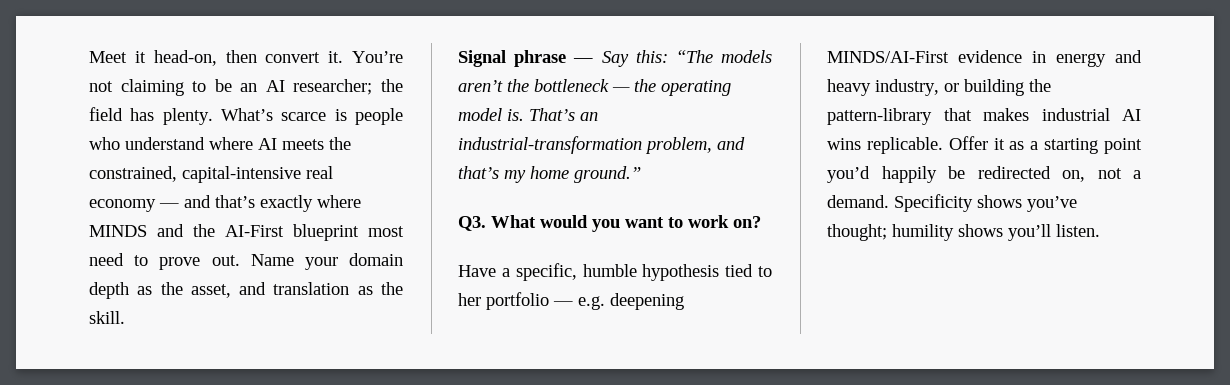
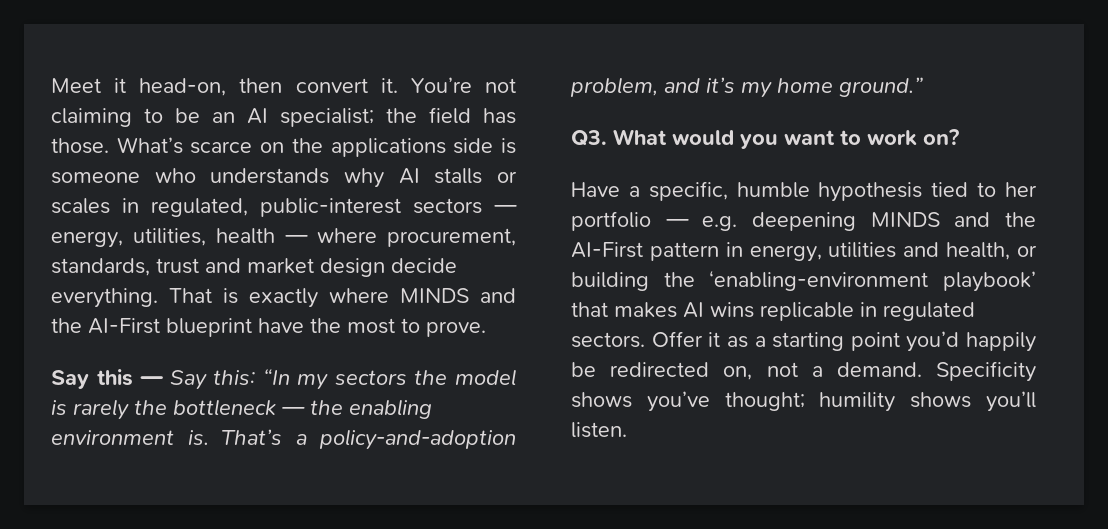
- You’re not claiming to be an AI researcher; the field has plenty.
+ You’re not claiming to be an AI specialist; the field has those.
- What’s scarce is people who understand where AI meets the constrained, capital-intensive real economy — and that’s exactly where MINDS and the AI-First blueprint most need to prove out. Name your domain depth as the asset, and translation as the skill.
- Signal phrase — Say this: “The models aren’t the bottleneck — the operating model is. That’s an industrial-transformation problem, and that’s my home ground.”
+ What’s scarce on the applications side is someone who understands why AI stalls or scales in regulated, public-interest sectors — energy, utilities, health — where procurement, standards, trust and market design decide everything. That is exactly where MINDS and the AI-First blueprint have the most to prove.
+ Say this — Say this: “In my sectors the model is rarely the bottleneck — the enabling environment is. That’s a policy-and-adoption problem, and it’s my home ground.”
- Have a specific, humble hypothesis tied to her portfolio — e.g. deepening MINDS/AI-First evidence in energy and heavy industry, or building the pattern-library that makes industrial AI wins replicable.
+ Have a specific, humble hypothesis tied to her portfolio — e.g. deepening MINDS and the AI-First pattern in energy, utilities and health, or building the ‘enabling-environment playbook’ that makes AI wins replicable in regulated sectors.

